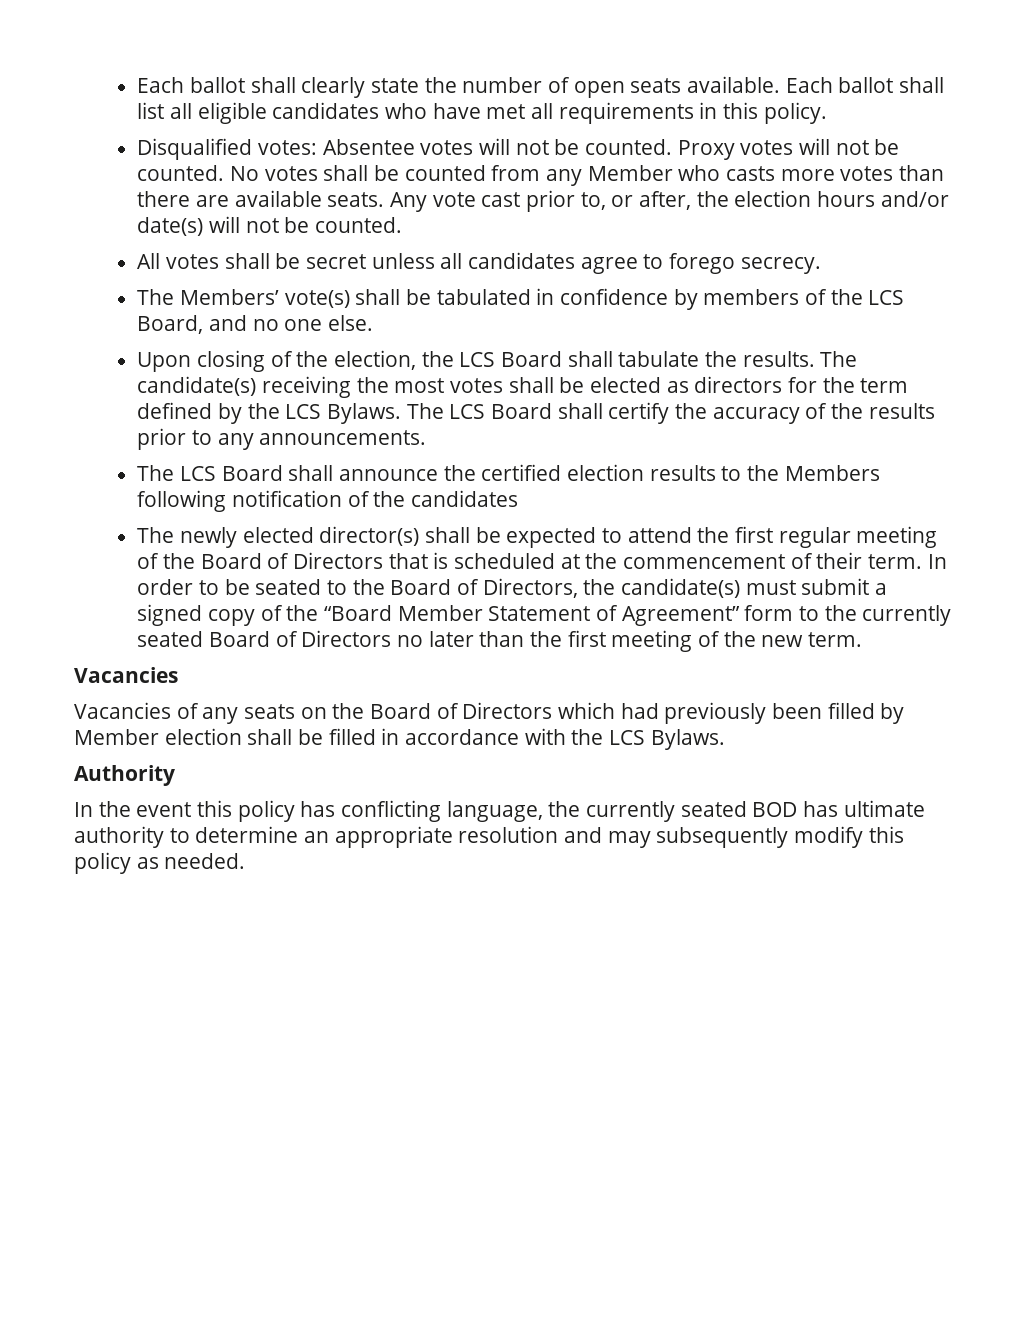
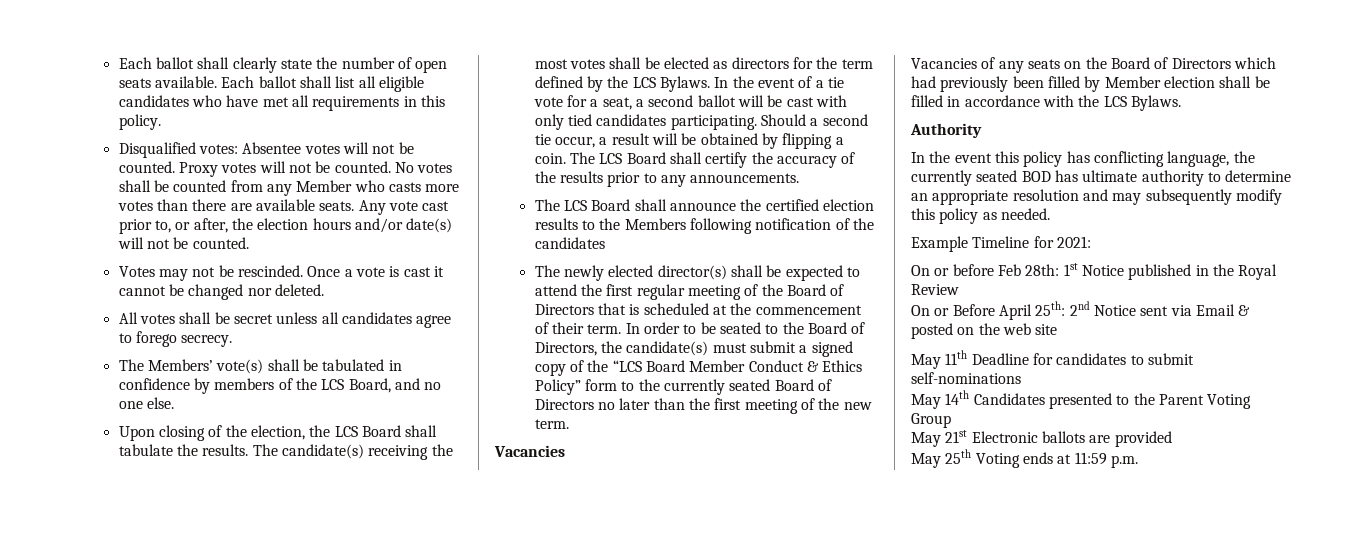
+ Votes may not be rescinded. Once a vote is cast it cannot be changed nor deleted.
+ In the event of a tie vote for a seat, a second ballot will be cast with only tied candidates participating. Should a second tie occur, a result will be obtained by flipping a coin.
- In order to be seated to the Board of Directors, the candidate(s) must submit a signed copy of the “Board Member Statement of Agreement” form to the currently seated Board of Directors no later than the first meeting of the new term.
+ In order to be seated to the Board of Directors, the candidate(s) must submit a signed copy of the “LCS Board Member Conduct & Ethics Policy” form to the currently seated Board of Directors no later than the first meeting of the new term.
+ Example Timeline for 2021:
+ On or before Feb 28th: 1st Notice published in the Royal Review
+ On or Before April 25th: 2nd Notice sent via Email & posted on the web site
+ May 11th Deadline for candidates to submit self-nominations
+ May 14th Candidates presented to the Parent Voting Group
+ May 21st Electronic ballots are provided
+ May 25th Voting ends at 11:59 p.m.

